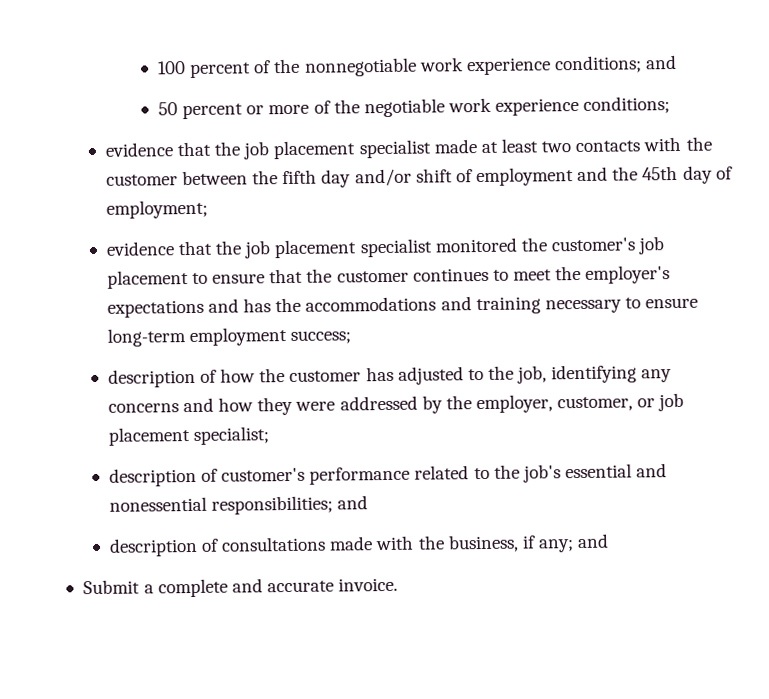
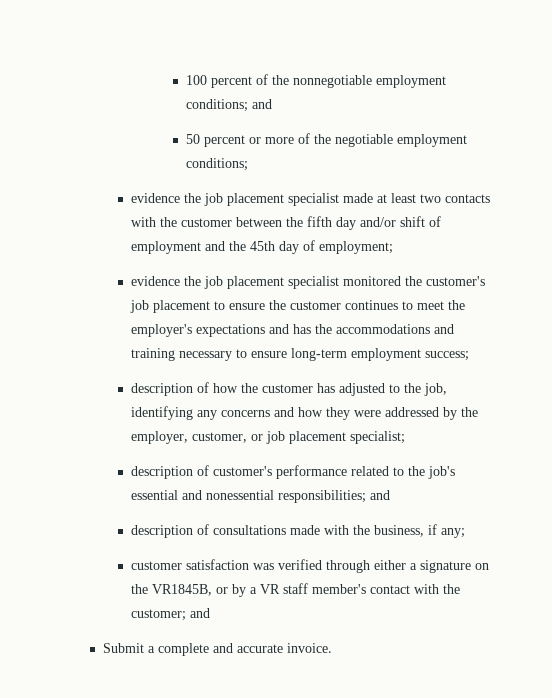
- 100 percent of the nonnegotiable work experience conditions; and
+ 100 percent of the nonnegotiable employment conditions; and
- 50 percent or more of the negotiable work experience conditions;
+ 50 percent or more of the negotiable employment conditions;
- evidence that the job placement specialist made at least two contacts with the customer between the fifth day and/or shift of employment and the 45th day of employment;
+ evidence the job placement specialist made at least two contacts with the customer between the fifth day and/or shift of employment and the 45th day of employment;
- evidence that the job placement specialist monitored the customer's job placement to ensure that the customer continues to meet the employer's expectations and has the accommodations and training necessary to ensure long-term employment success;
+ evidence the job placement specialist monitored the customer's job placement to ensure the customer continues to meet the employer's expectations and has the accommodations and training necessary to ensure long-term employment success;
- description of consultations made with the business, if any; and
+ description of consultations made with the business, if any;
+ customer satisfaction was verified through either a signature on the VR1845B, or by a VR staff member's contact with the customer; and

